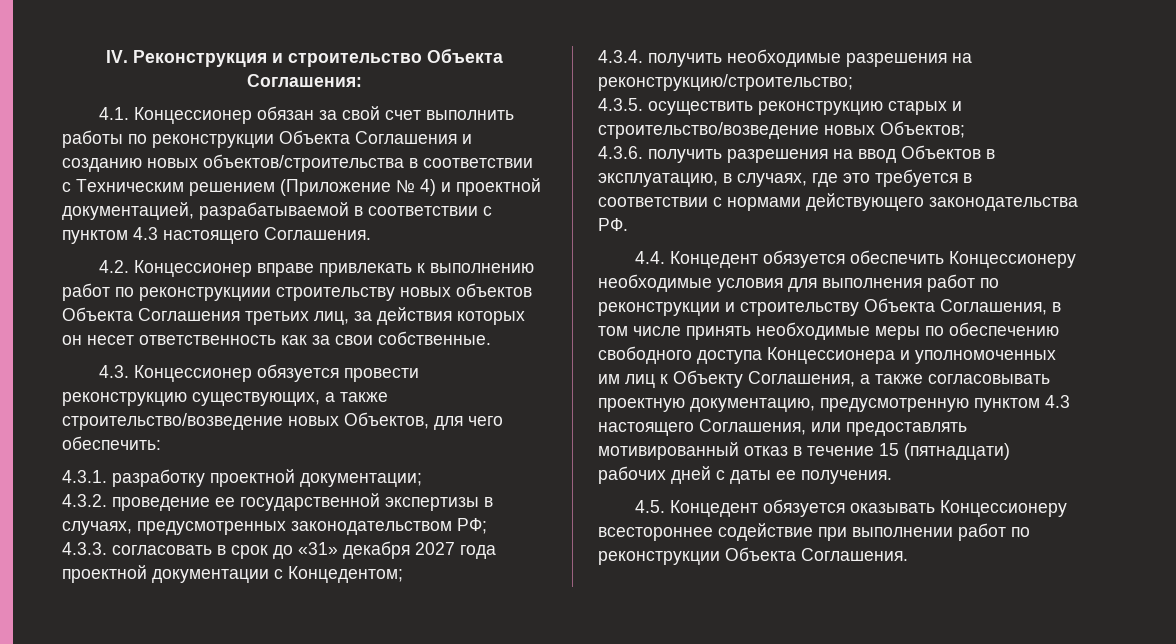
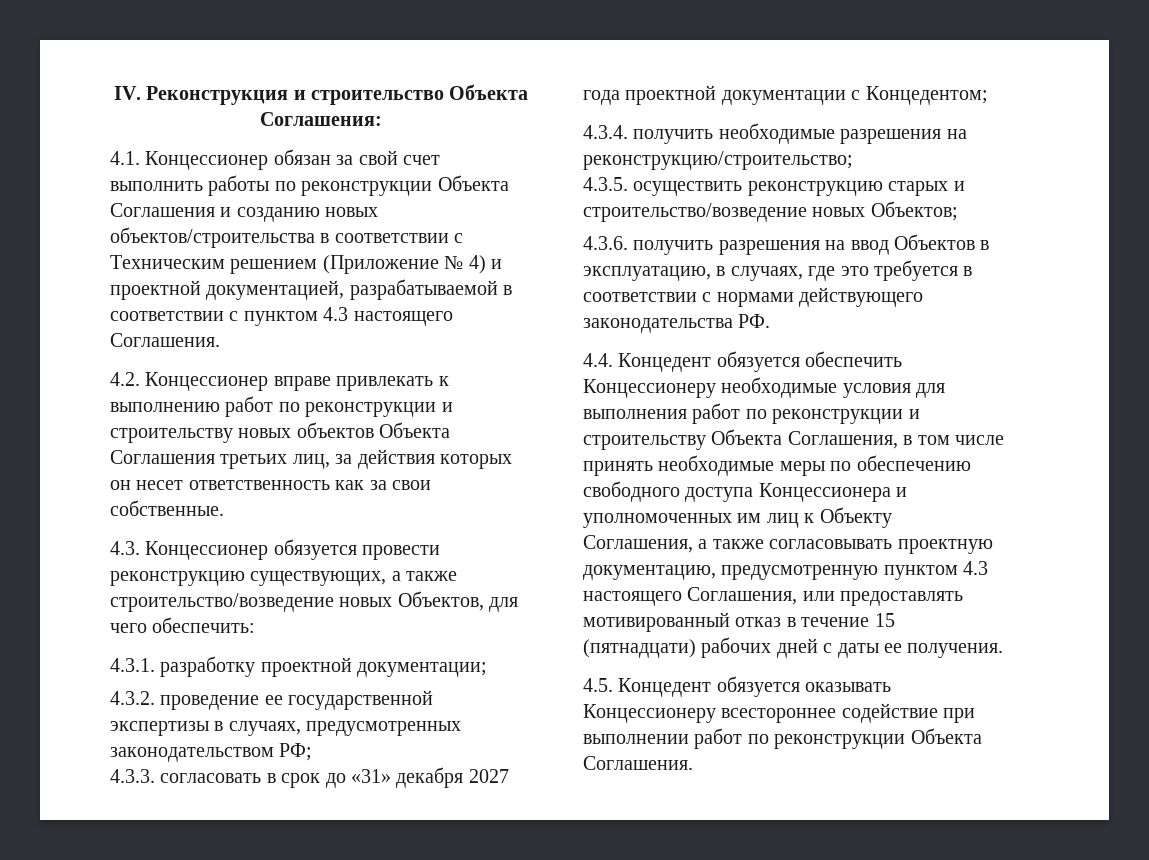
- 4.2. Концессионер вправе привлекать к выполнению работ по реконструкциии строительству новых объектов Объекта Соглашения третьих лиц, за действия которых он несет ответственность как за свои собственные.
+ 4.2. Концессионер вправе привлекать к выполнению работ по реконструкции и строительству новых объектов Объекта Соглашения третьих лиц, за действия которых он несет ответственность как за свои собственные.

